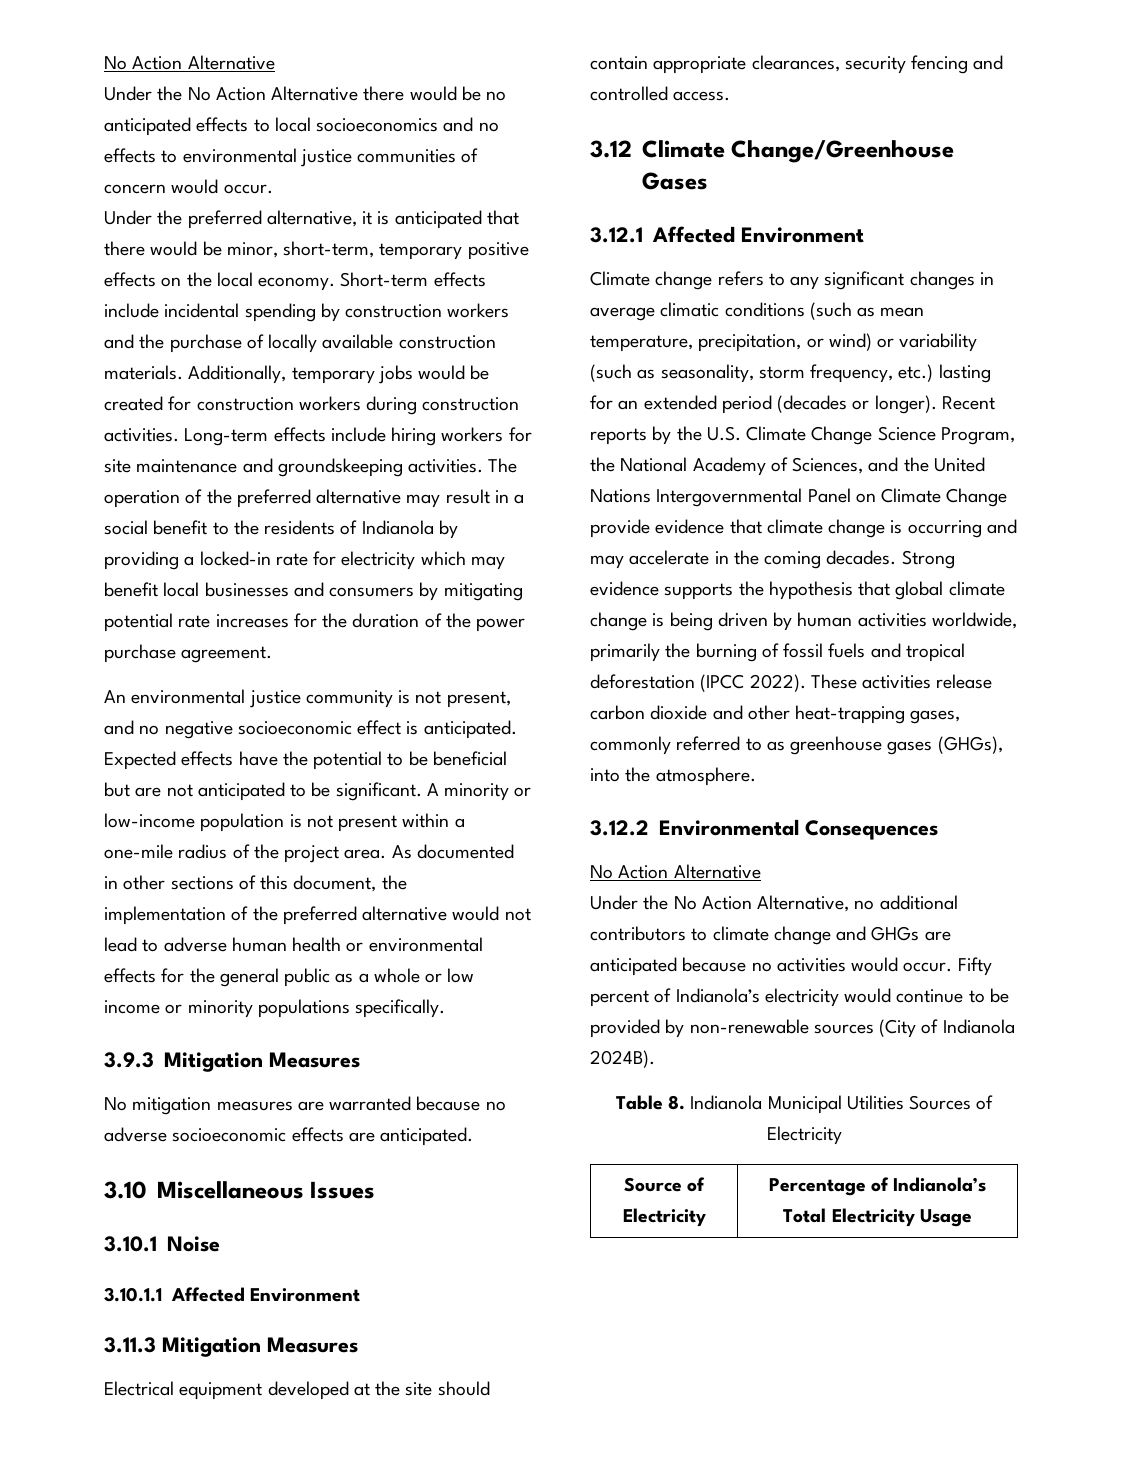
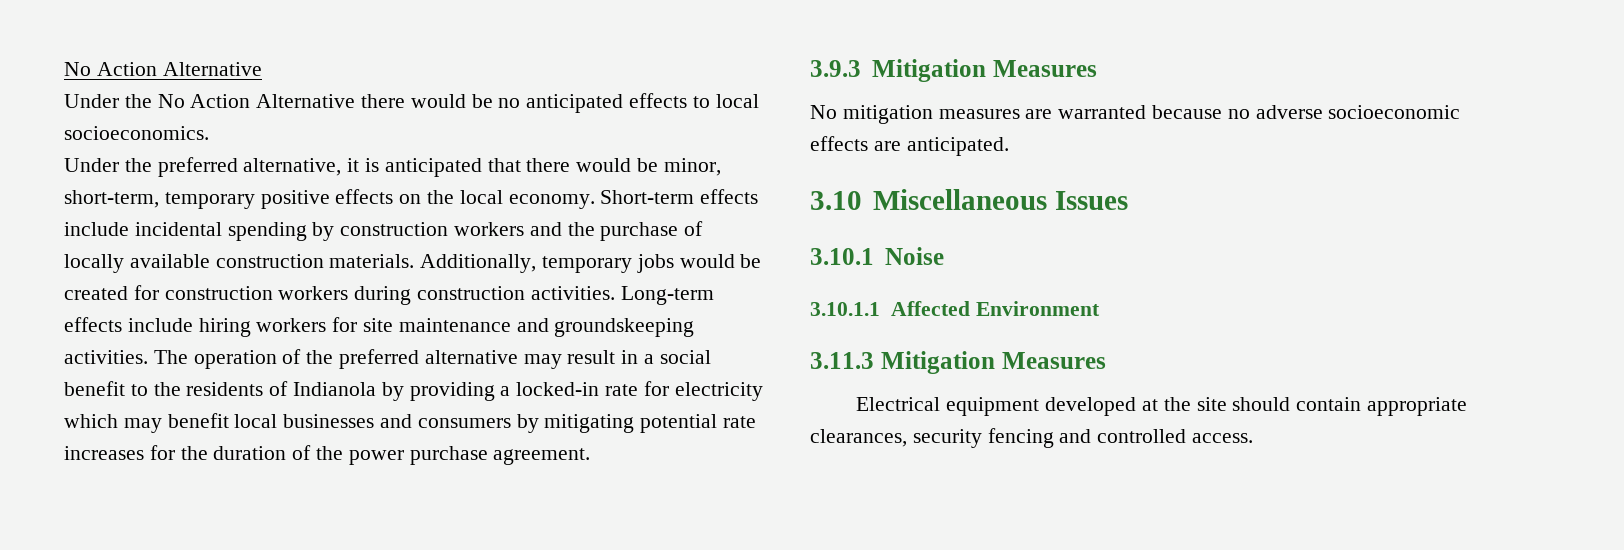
- Under the No Action Alternative there would be no anticipated effects to local socioeconomics and no effects to environmental justice communities of concern would occur.
+ Under the No Action Alternative there would be no anticipated effects to local socioeconomics.
- An environmental justice community is not present, and no negative socioeconomic effect is anticipated. Expected effects have the potential to be beneficial but are not anticipated to be significant. A minority or low-income population is not present within a one-mile radius of the project area. As documented in other sections of this document, the implementation of the preferred alternative would not lead to adverse human health or environmental effects for the general public as a whole or low income or minority populations specifically.
- 3.12 Climate Change/Greenhouse Gases
- 3.12.1 Affected Environment
- Climate change refers to any significant changes in average climatic conditions (such as mean temperature, precipitation, or wind) or variability (such as seasonality, storm frequency, etc.) lasting for an extended period (decades or longer). Recent reports by the U.S. Climate Change Science Program, the National Academy of Sciences, and the United Nations Intergovernmental Panel on Climate Change provide evidence that climate change is occurring and may accelerate in the coming decades. Strong evidence supports the hypothesis that global climate change is being driven by human activities worldwide, primarily the burning of fossil fuels and tropical deforestation (IPCC 2022). These activities release carbon dioxide and other heat-trapping gases, commonly referred to as greenhouse gases (GHGs), into the atmosphere.
- 3.12.2 Environmental Consequences
- No Action Alternative
- Under the No Action Alternative, no additional contributors to climate change and GHGs are anticipated because no activities would occur. Fifty percent of Indianola’s electricity would continue to be provided by non-renewable sources (City of Indianola 2024B).
- Table 8. Indianola Municipal Utilities Sources of Electricity
- Source of Electricity | Percentage of Indianola’s Total Electricity Usage

